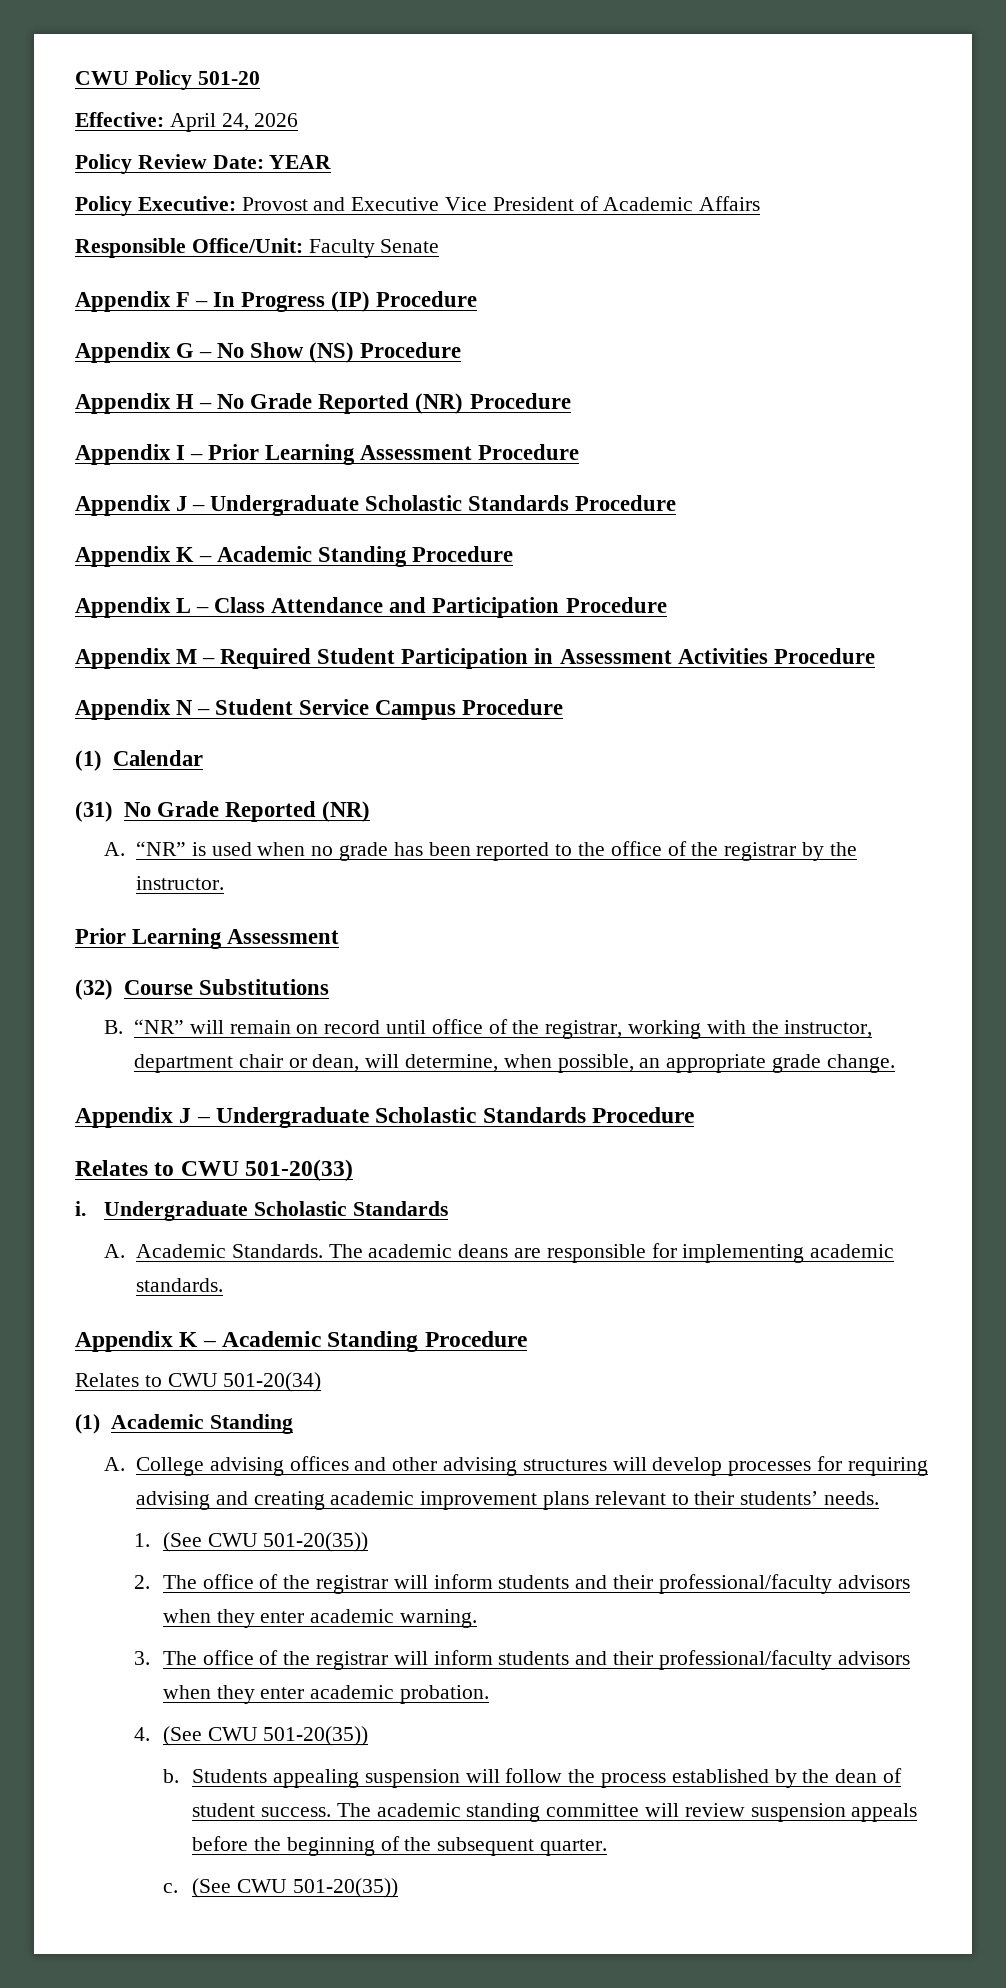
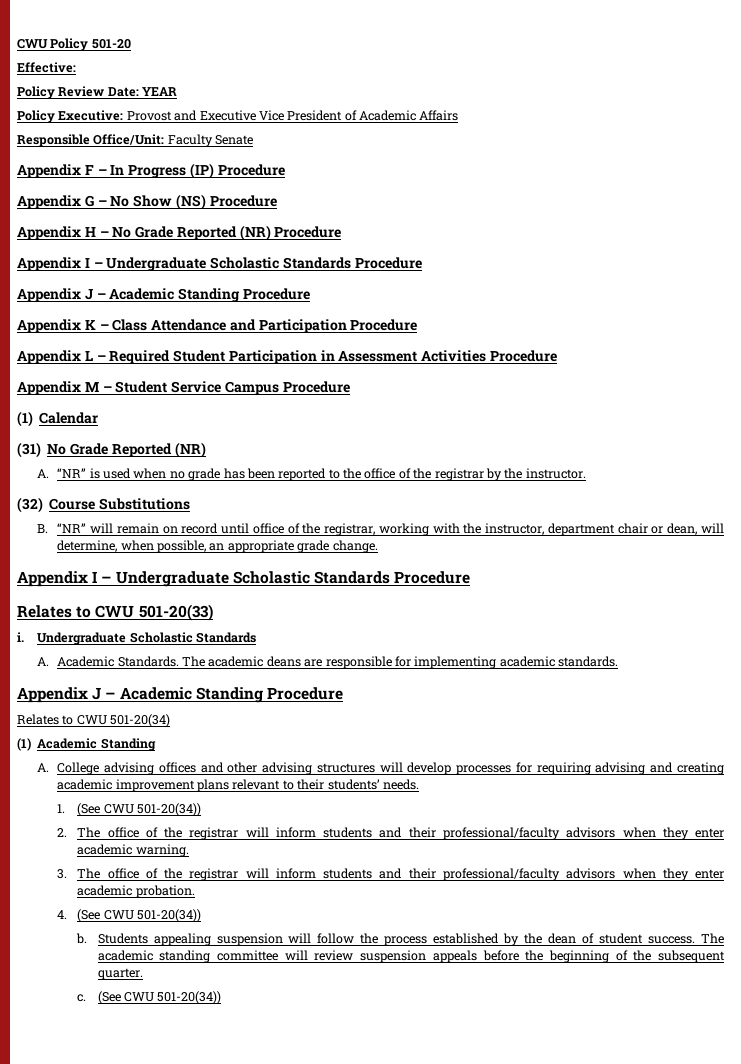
- Effective: April 24, 2026
+ Effective:
  Appendix H – No Grade Reported (NR) Procedure
- Appendix I – Prior Learning Assessment Procedure
- Appendix J – Undergraduate Scholastic Standards Procedure
- Appendix K – Academic Standing Procedure
+ Appendix I – Undergraduate Scholastic Standards Procedure
+ Appendix J – Academic Standing Procedure
- Appendix L – Class Attendance and Participation Procedure
+ Appendix K – Class Attendance and Participation Procedure
- Appendix M – Required Student Participation in Assessment Activities Procedure
+ Appendix L – Required Student Participation in Assessment Activities Procedure
- Appendix N – Student Service Campus Procedure
+ Appendix M – Student Service Campus Procedure
  A. “NR” is used when no grade has been reported to the office of the registrar by the instructor.
- Prior Learning Assessment
  B. “NR” will remain on record until office of the registrar, working with the instructor, department chair or dean, will determine, when possible, an appropriate grade change.
- Appendix J – Undergraduate Scholastic Standards Procedure
+ Appendix I – Undergraduate Scholastic Standards Procedure
  The academic deans are responsible for implementing academic standards.
- Appendix K – Academic Standing Procedure
+ Appendix J – Academic Standing Procedure
- 1. (See CWU 501-20(35))
+ 1. (See CWU 501-20(34))
- 4. (See CWU 501-20(35))
+ 4. (See CWU 501-20(34))
- c. (See CWU 501-20(35))
+ c. (See CWU 501-20(34))

